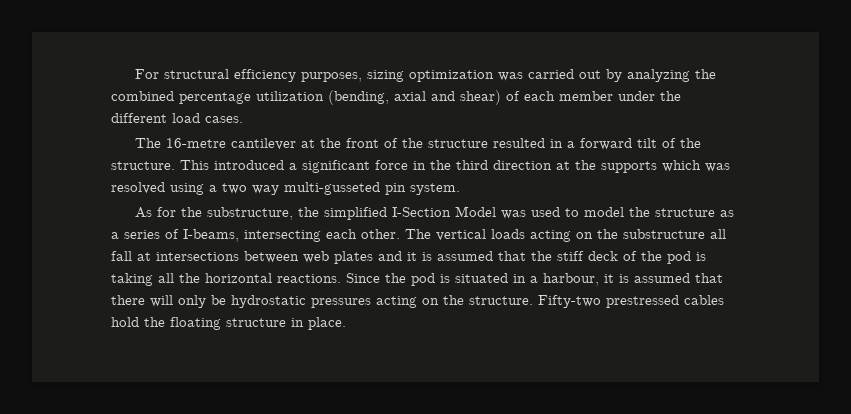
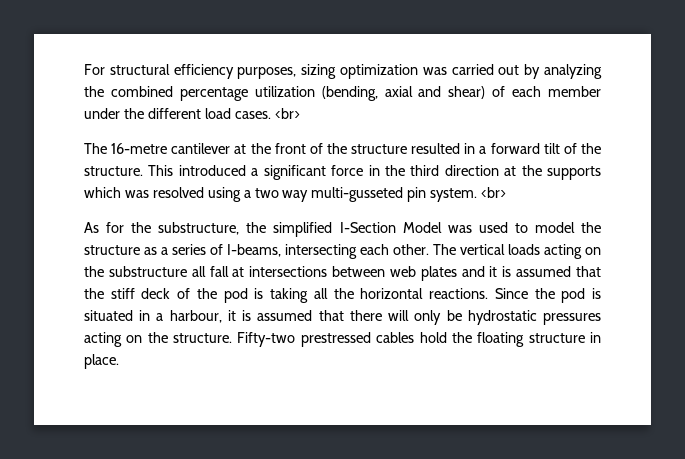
- For structural efficiency purposes, sizing optimization was carried out by analyzing the combined percentage utilization (bending, axial and shear) of each member under the different load cases.
+ For structural efficiency purposes, sizing optimization was carried out by analyzing the combined percentage utilization (bending, axial and shear) of each member under the different load cases. <br>
- This introduced a significant force in the third direction at the supports which was resolved using a two way multi-gusseted pin system.
+ This introduced a significant force in the third direction at the supports which was resolved using a two way multi-gusseted pin system. <br>

